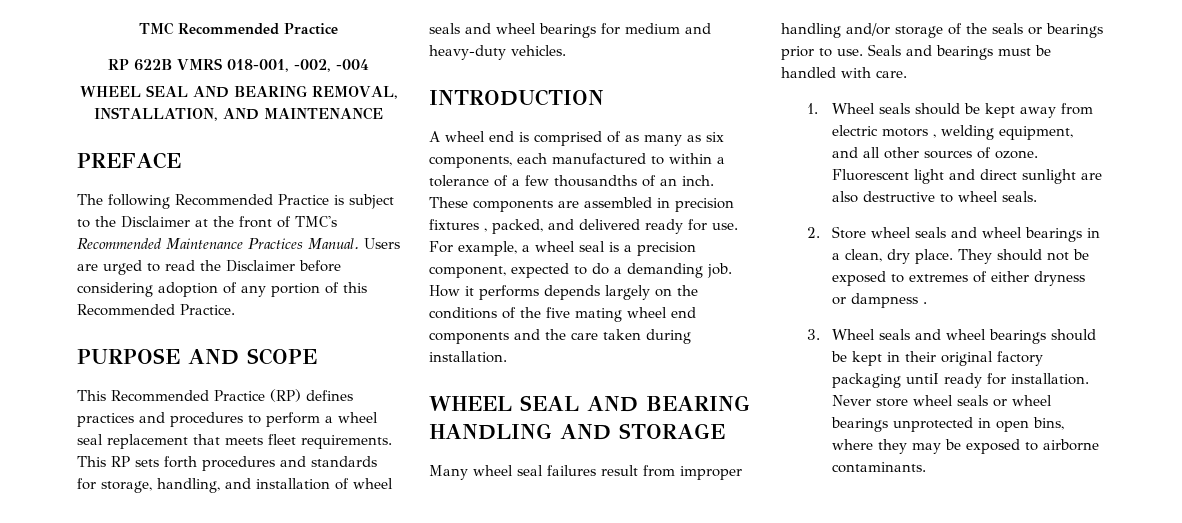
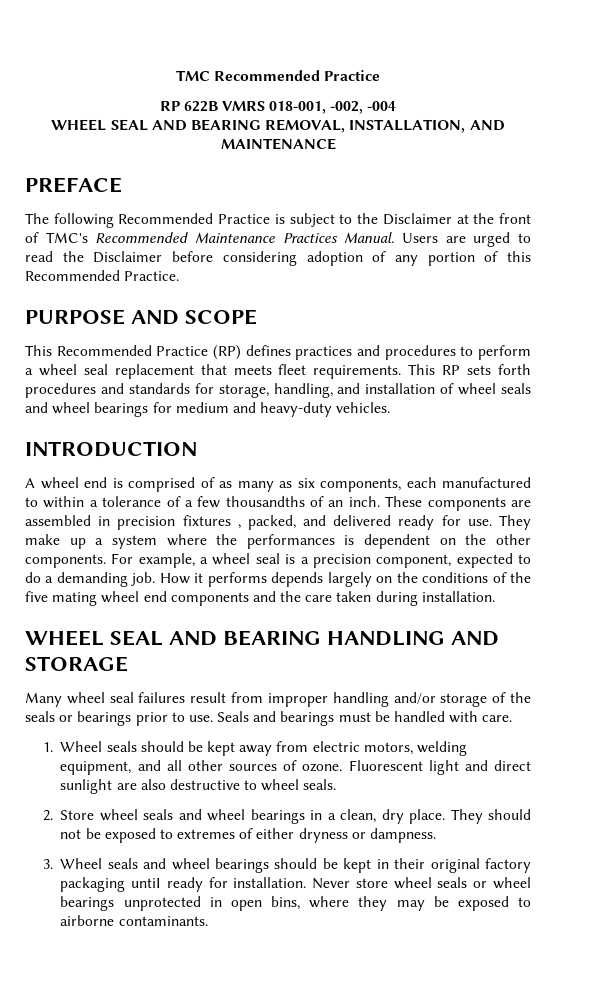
+ They make up a system where the performances is dependent on the other components.
- 1. Wheel seals should be kept away from electric motors , welding equipment, and all other sources of ozone.
+ 1. Wheel seals should be kept away from electric motors, welding equipment, and all other sources of ozone.
- They should not be exposed to extremes of either dryness or dampness .
+ They should not be exposed to extremes of either dryness or dampness.

